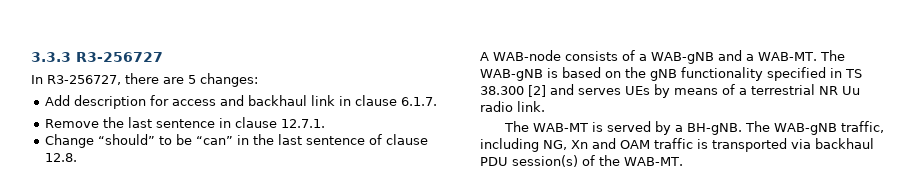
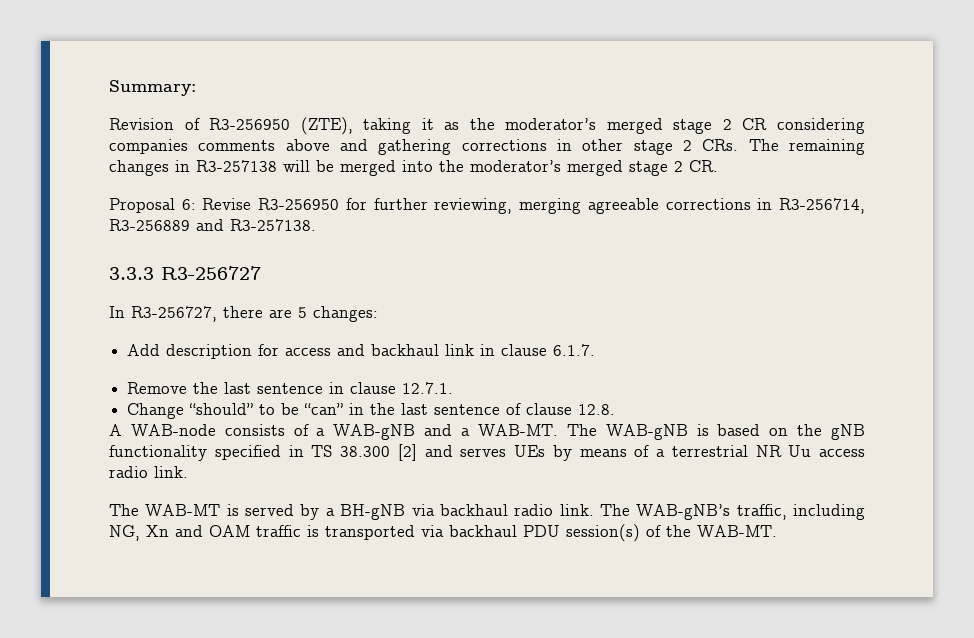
+ Summary:
+ Revision of R3-256950 (ZTE), taking it as the moderator’s merged stage 2 CR considering companies comments above and gathering corrections in other stage 2 CRs. The remaining changes in R3-257138 will be merged into the moderator’s merged stage 2 CR.
+ Proposal 6: Revise R3-256950 for further reviewing, merging agreeable corrections in R3-256714, R3-256889 and R3-257138.
- The WAB-gNB is based on the gNB functionality specified in TS 38.300 [2] and serves UEs by means of a terrestrial NR Uu radio link.
+ The WAB-gNB is based on the gNB functionality specified in TS 38.300 [2] and serves UEs by means of a terrestrial NR Uu access radio link.
- The WAB-MT is served by a BH-gNB. The WAB-gNB traffic, including NG, Xn and OAM traffic is transported via backhaul PDU session(s) of the WAB-MT.
+ The WAB-MT is served by a BH-gNB via backhaul radio link. The WAB-gNB’s traffic, including NG, Xn and OAM traffic is transported via backhaul PDU session(s) of the WAB-MT.

